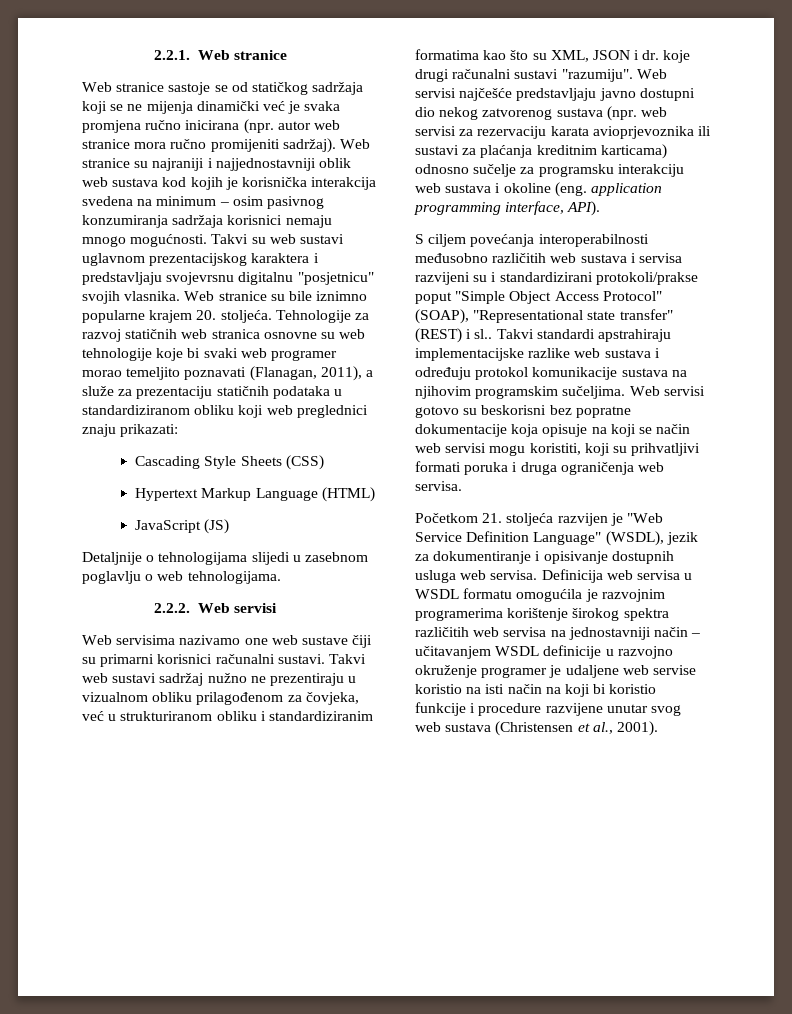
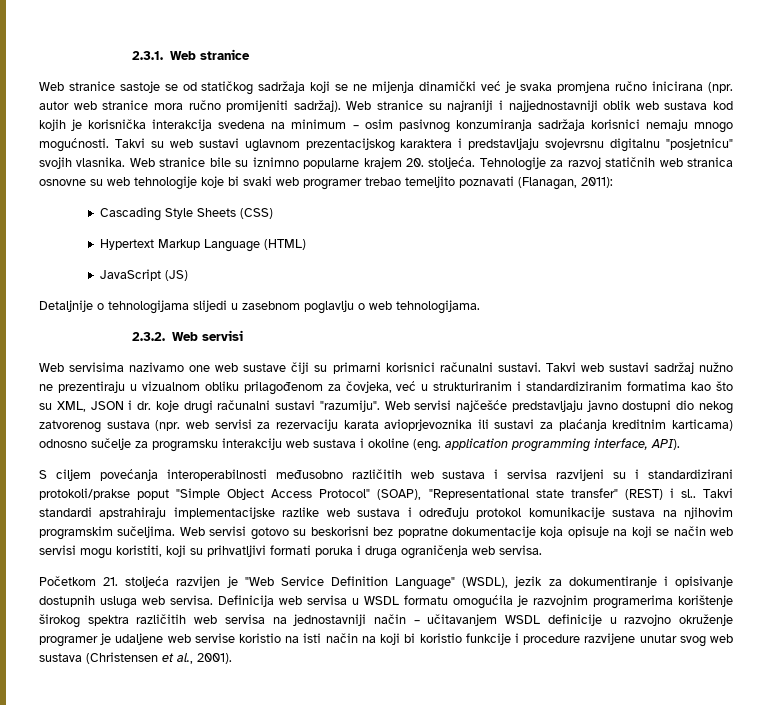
- 2.2.1. Web stranice
+ 2.3.1. Web stranice
- Web stranice su bile iznimno popularne krajem 20. stoljeća.
+ Web stranice bile su iznimno popularne krajem 20. stoljeća.
- Tehnologije za razvoj statičnih web stranica osnovne su web tehnologije koje bi svaki web programer morao temeljito poznavati (Flanagan, 2011), a služe za prezentaciju statičnih podataka u standardiziranom obliku koji web preglednici znaju prikazati:
+ Tehnologije za razvoj statičnih web stranica osnovne su web tehnologije koje bi svaki web programer trebao temeljito poznavati (Flanagan, 2011):
- 2.2.2. Web servisi
+ 2.3.2. Web servisi
- Takvi web sustavi sadržaj nužno ne prezentiraju u vizualnom obliku prilagođenom za čovjeka, već u strukturiranom obliku i standardiziranim formatima kao što su XML, JSON i dr. koje drugi računalni sustavi "razumiju".
+ Takvi web sustavi sadržaj nužno ne prezentiraju u vizualnom obliku prilagođenom za čovjeka, već u strukturiranim i standardiziranim formatima kao što su XML, JSON i dr. koje drugi računalni sustavi "razumiju".

